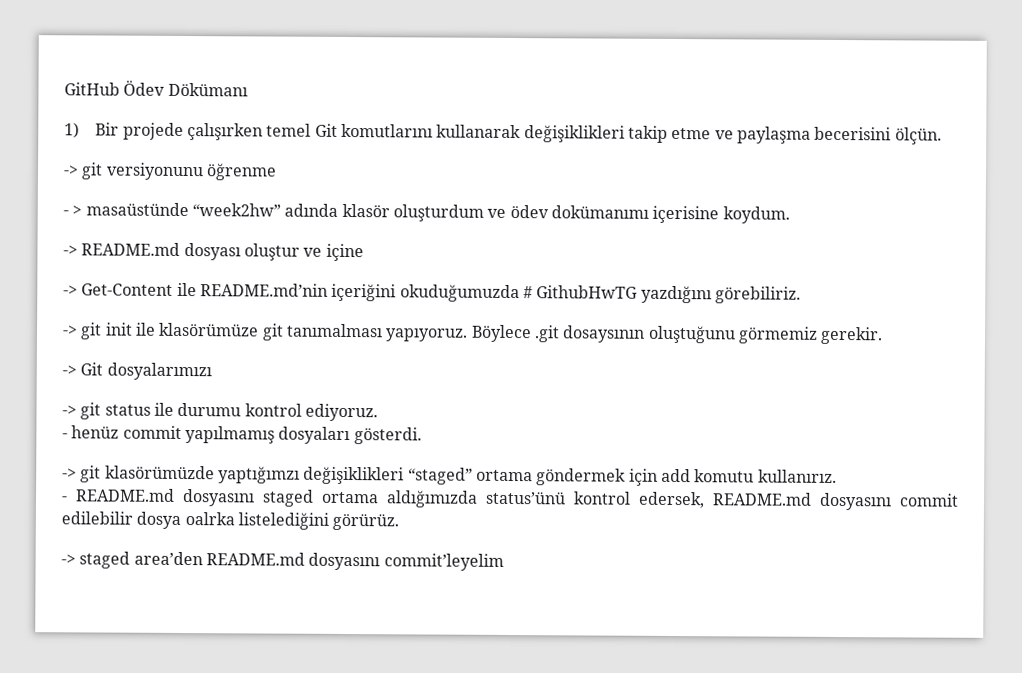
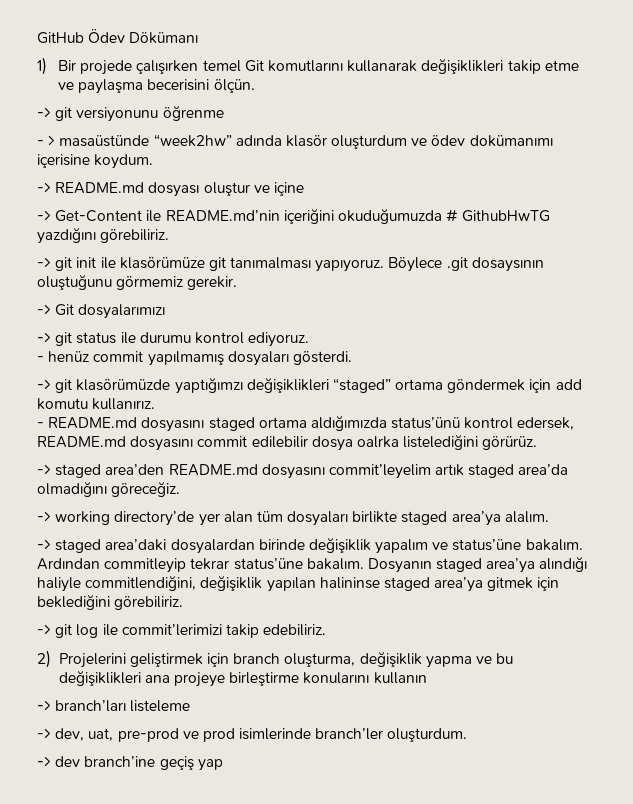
- -> staged area’den README.md dosyasını commit’leyelim
+ -> staged area’den README.md dosyasını commit’leyelim artık staged area’da olmadığını göreceğiz.
+ -> working directory’de yer alan tüm dosyaları birlikte staged area’ya alalım.
+ -> staged area’daki dosyalardan birinde değişiklik yapalım ve status’üne bakalım. Ardından commitleyip tekrar status’üne bakalım. Dosyanın staged area’ya alındığı haliyle commitlendiğini, değişiklik yapılan halininse staged area’ya gitmek için beklediğini görebiliriz.
+ -> git log ile commit’lerimizi takip edebiliriz.
+ 2) Projelerini geliştirmek için branch oluşturma, değişiklik yapma ve bu değişiklikleri ana projeye birleştirme konularını kullanın
+ -> branch’ları listeleme
+ -> dev, uat, pre-prod ve prod isimlerinde branch’ler oluşturdum.
+ -> dev branch’ine geçiş yap

